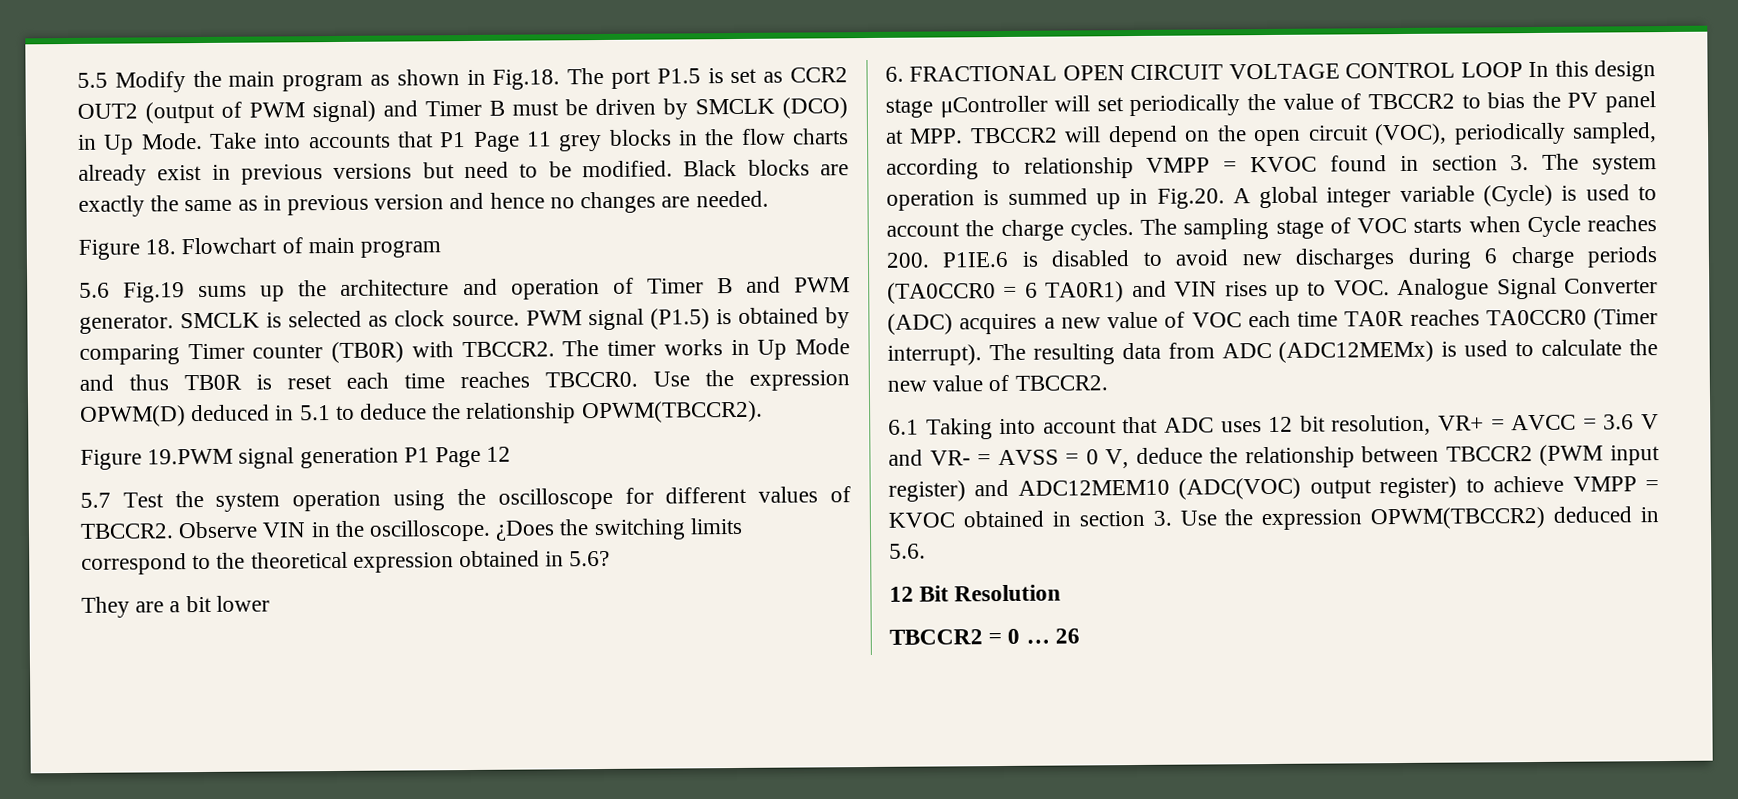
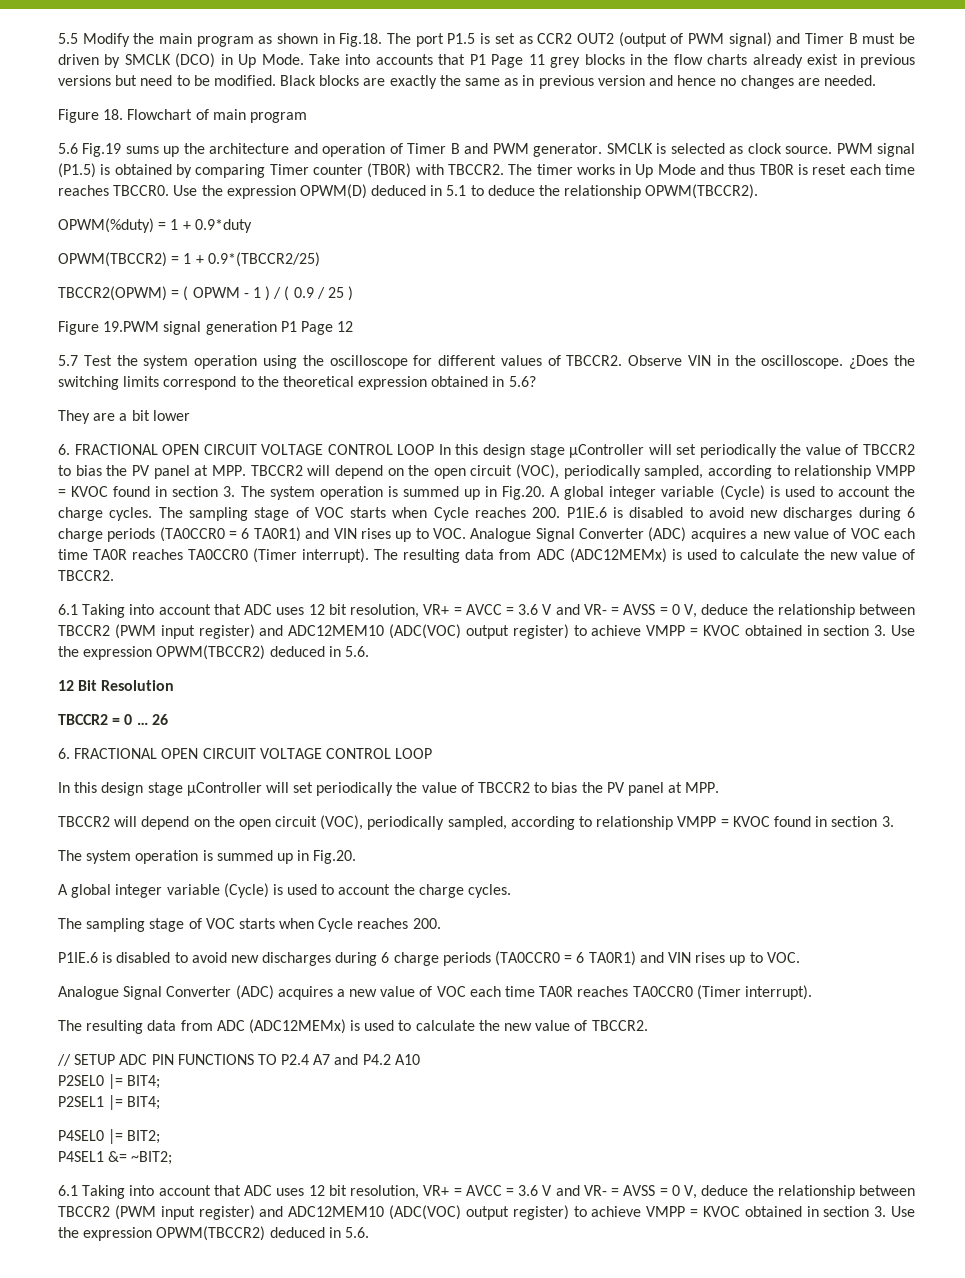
+ OPWM(%duty) = 1 + 0.9*duty
+ OPWM(TBCCR2) = 1 + 0.9*(TBCCR2/25)
+ TBCCR2(OPWM) = ( OPWM - 1 ) / ( 0.9 / 25 )
  26
+ 6. FRACTIONAL OPEN CIRCUIT VOLTAGE CONTROL LOOP
+ In this design stage μController will set periodically the value of TBCCR2 to bias the PV panel at MPP.
+ TBCCR2 will depend on the open circuit (VOC), periodically sampled, according to relationship VMPP = KVOC found in section 3.
+ The system operation is summed up in Fig.20.
+ A global integer variable (Cycle) is used to account the charge cycles.
+ The sampling stage of VOC starts when Cycle reaches 200.
+ P1IE.6 is disabled to avoid new discharges during 6 charge periods (TA0CCR0 = 6 TA0R1) and VIN rises up to VOC.
+ Analogue Signal Converter (ADC) acquires a new value of VOC each time TA0R reaches TA0CCR0 (Timer interrupt).
+ The resulting data from ADC (ADC12MEMx) is used to calculate the new value of TBCCR2.
+ // SETUP ADC PIN FUNCTIONS TO P2.4 A7 and P4.2 A10
+ P2SEL0 |= BIT4;
+ P2SEL1 |= BIT4;
+ P4SEL0 |= BIT2;
+ P4SEL1 &= ~BIT2;
+ 6.1 Taking into account that ADC uses 12 bit resolution, VR+ = AVCC = 3.6 V and VR- = AVSS = 0 V, deduce the relationship between TBCCR2 (PWM input register) and ADC12MEM10 (ADC(VOC) output register) to achieve VMPP = KVOC obtained in section 3. Use the expression OPWM(TBCCR2) deduced in 5.6.

